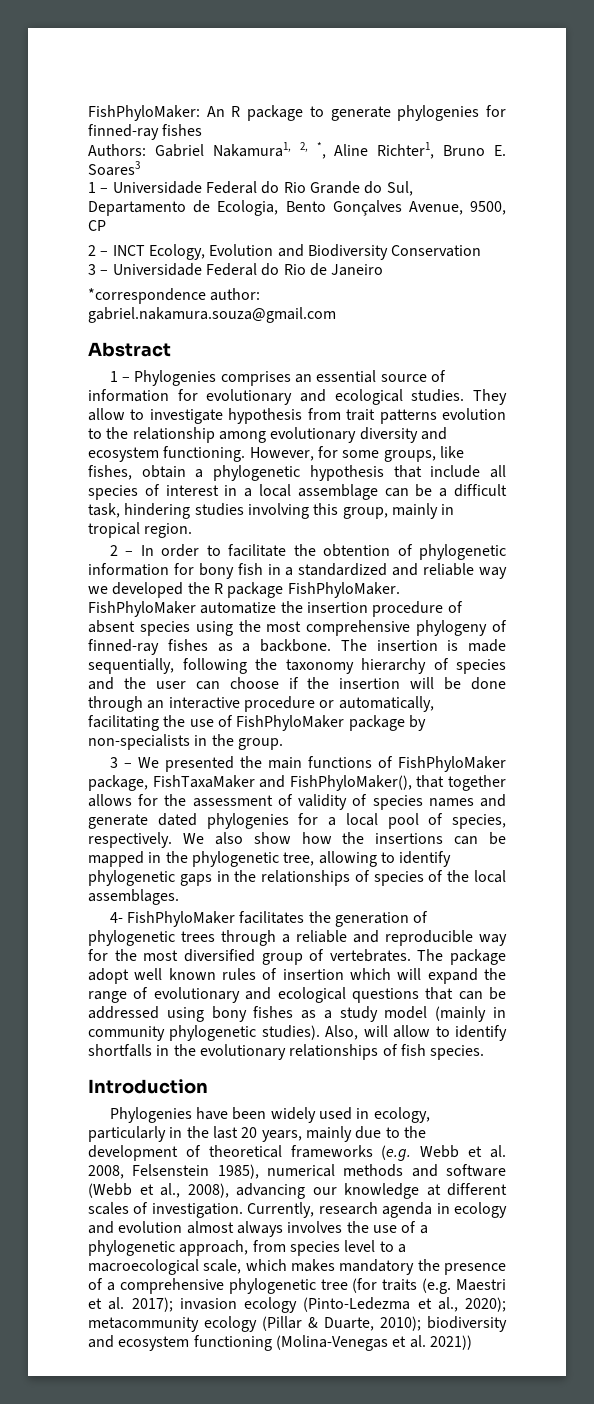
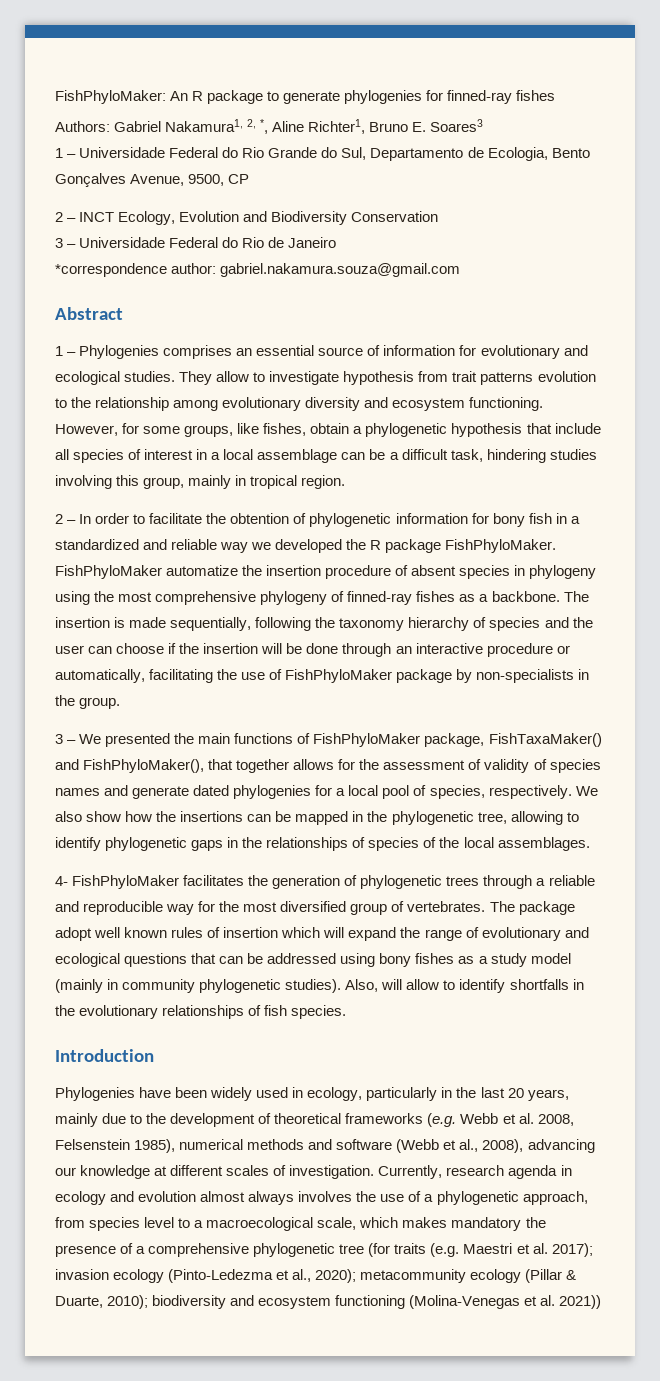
- FishPhyloMaker automatize the insertion procedure of absent species using the most comprehensive phylogeny of finned-ray fishes as a backbone.
+ FishPhyloMaker automatize the insertion procedure of absent species in phylogeny using the most comprehensive phylogeny of finned-ray fishes as a backbone.
- 3 – We presented the main functions of FishPhyloMaker package, FishTaxaMaker and FishPhyloMaker(), that together allows for the assessment of validity of species names and generate dated phylogenies for a local pool of species, respectively.
+ 3 – We presented the main functions of FishPhyloMaker package, FishTaxaMaker() and FishPhyloMaker(), that together allows for the assessment of validity of species names and generate dated phylogenies for a local pool of species, respectively.

